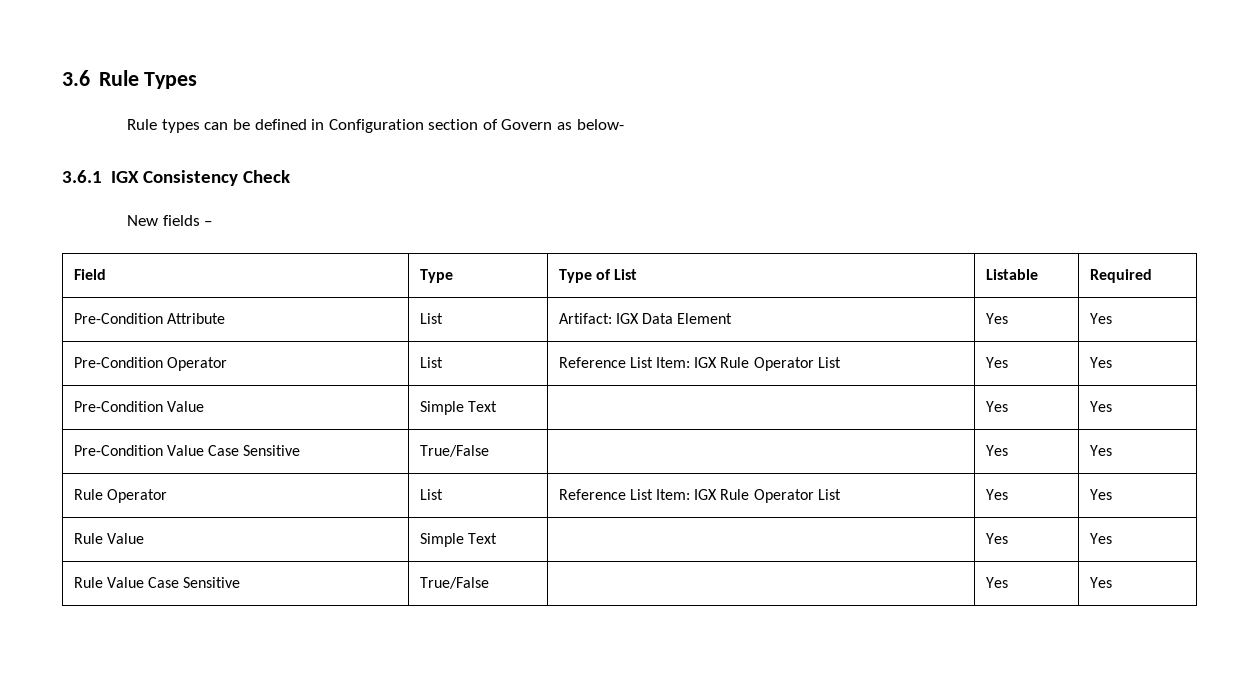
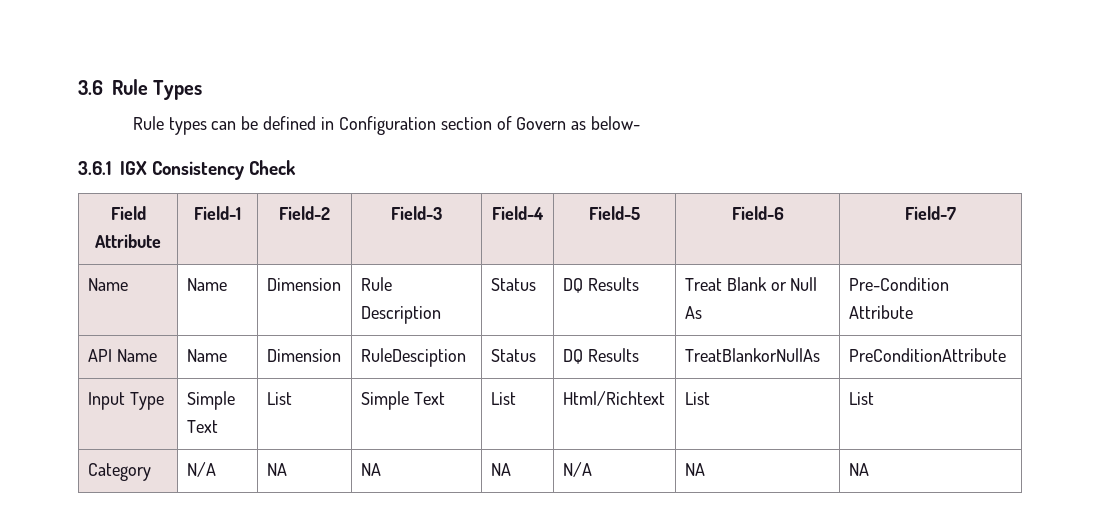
- New fields –
- Field | Type | Type of List | Listable | Required
- Pre-Condition Attribute | List | Artifact: IGX Data Element | Yes | Yes
- Pre-Condition Operator | List | Reference List Item: IGX Rule Operator List | Yes | Yes
- Pre-Condition Value | Simple Text | | Yes | Yes
- Pre-Condition Value Case Sensitive | True/False | | Yes | Yes
- Rule Operator | List | Reference List Item: IGX Rule Operator List | Yes | Yes
- Rule Value | Simple Text | | Yes | Yes
- Rule Value Case Sensitive | True/False | | Yes | Yes
+ Field Attribute | Field-1 | Field-2 | Field-3 | Field-4 | Field-5 | Field-6 | Field-7
+ Name | Name | Dimension | Rule Description | Status | DQ Results | Treat Blank or Null As | Pre-Condition Attribute
+ API Name | Name | Dimension | RuleDesciption | Status | DQ Results | TreatBlankorNullAs | PreConditionAttribute
+ Input Type | Simple Text | List | Simple Text | List | Html/Richtext | List | List
+ Category | N/A | NA | NA | NA | N/A | NA | NA

